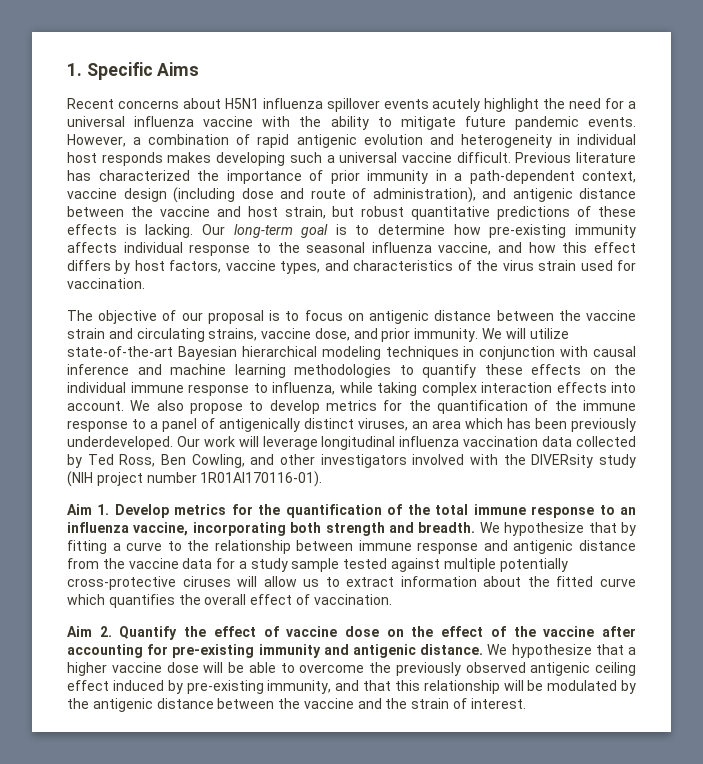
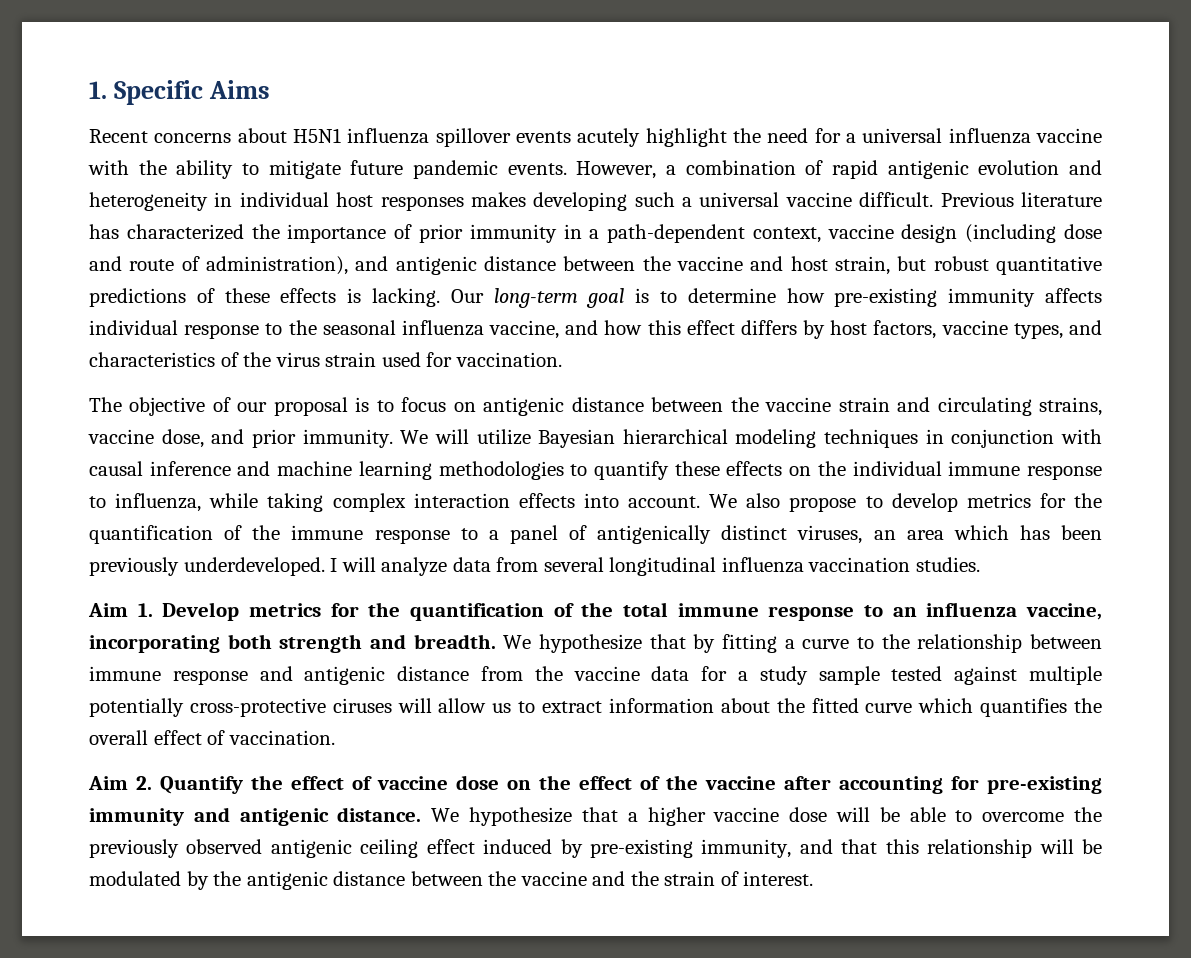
- However, a combination of rapid antigenic evolution and heterogeneity in individual host responds makes developing such a universal vaccine difficult.
+ However, a combination of rapid antigenic evolution and heterogeneity in individual host responses makes developing such a universal vaccine difficult.
- We will utilize state-of-the-art Bayesian hierarchical modeling techniques in conjunction with causal inference and machine learning methodologies to quantify these effects on the individual immune response to influenza, while taking complex interaction effects into account.
+ We will utilize Bayesian hierarchical modeling techniques in conjunction with causal inference and machine learning methodologies to quantify these effects on the individual immune response to influenza, while taking complex interaction effects into account.
- Our work will leverage longitudinal influenza vaccination data collected by Ted Ross, Ben Cowling, and other investigators involved with the DIVERsity study (NIH project number 1R01AI170116-01).
+ I will analyze data from several longitudinal influenza vaccination studies.

